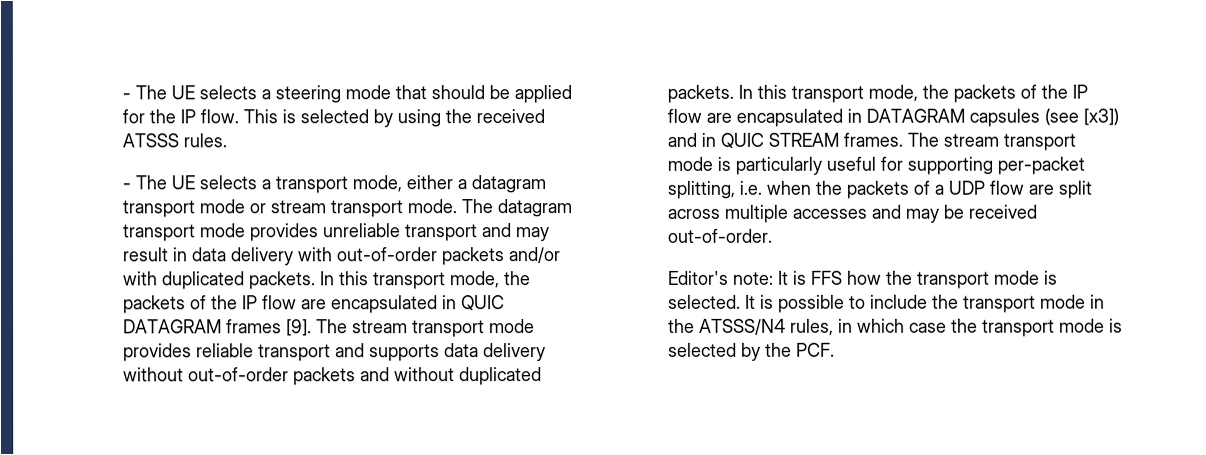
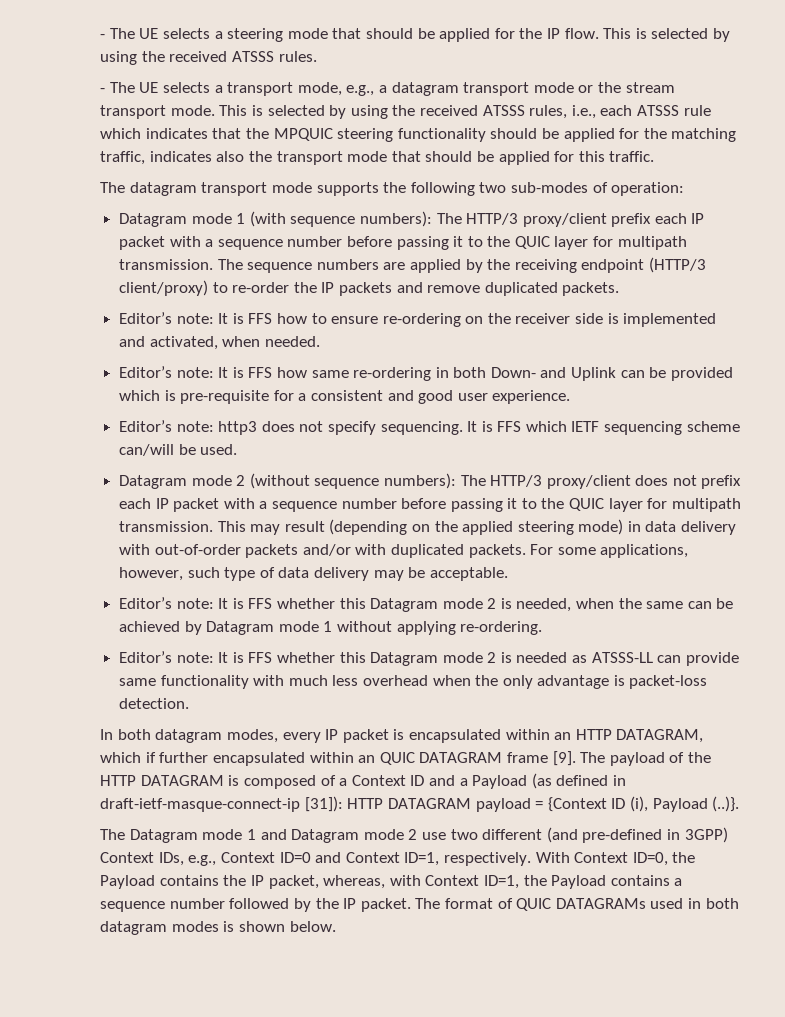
- - The UE selects a transport mode, either a datagram transport mode or stream transport mode.
+ - The UE selects a transport mode, e.g., a datagram transport mode or the stream transport mode.
- The datagram transport mode provides unreliable transport and may result in data delivery with out-of-order packets and/or with duplicated packets.
+ This is selected by using the received ATSSS rules, i.e., each ATSSS rule which indicates that the MPQUIC steering functionality should be applied for the matching traffic, indicates also the transport mode that should be applied for this traffic.
+ The datagram transport mode supports the following two sub-modes of operation:
+ Datagram mode 1 (with sequence numbers): The HTTP/3 proxy/client prefix each IP packet with a sequence number before passing it to the QUIC layer for multipath transmission. The sequence numbers are applied by the receiving endpoint (HTTP/3 client/proxy) to re-order the IP packets and remove duplicated packets.
+ Editor’s note: It is FFS how to ensure re-ordering on the receiver side is implemented and activated, when needed.
+ Editor’s note: It is FFS how same re-ordering in both Down- and Uplink can be provided which is pre-requisite for a consistent and good user experience.
+ Editor’s note: http3 does not specify sequencing. It is FFS which IETF sequencing scheme can/will be used.
+ Datagram mode 2 (without sequence numbers): The HTTP/3 proxy/client does not prefix each IP packet with a sequence number before passing it to the QUIC layer for multipath transmission. This may result (depending on the applied steering mode) in data delivery with out-of-order packets and/or with duplicated packets.
- In this transport mode, the packets of the IP flow are encapsulated in QUIC DATAGRAM frames [9]. The stream transport mode provides reliable transport and supports data delivery without out-of-order packets and without duplicated packets. In this transport mode, the packets of the IP flow are encapsulated in DATAGRAM capsules (see [x3]) and in QUIC STREAM frames. The stream transport mode is particularly useful for supporting per-packet splitting, i.e. when the packets of a UDP flow are split across multiple accesses and may be received out-of-order.
- Editor's note: It is FFS how the transport mode is selected. It is possible to include the transport mode in the ATSSS/N4 rules, in which case the transport mode is selected by the PCF.
+ For some applications, however, such type of data delivery may be acceptable.
+ Editor’s note: It is FFS whether this Datagram mode 2 is needed, when the same can be achieved by Datagram mode 1 without applying re-ordering.
+ Editor’s note: It is FFS whether this Datagram mode 2 is needed as ATSSS-LL can provide same functionality with much less overhead when the only advantage is packet-loss detection.
+ In both datagram modes, every IP packet is encapsulated within an HTTP DATAGRAM, which if further encapsulated within an QUIC DATAGRAM frame [9]. The payload of the HTTP DATAGRAM is composed of a Context ID and a Payload (as defined in draft-ietf-masque-connect-ip [31]): HTTP DATAGRAM payload = {Context ID (i), Payload (..)}.
+ The Datagram mode 1 and Datagram mode 2 use two different (and pre-defined in 3GPP) Context IDs, e.g., Context ID=0 and Context ID=1, respectively. With Context ID=0, the Payload contains the IP packet, whereas, with Context ID=1, the Payload contains a sequence number followed by the IP packet. The format of QUIC DATAGRAMs used in both datagram modes is shown below.

